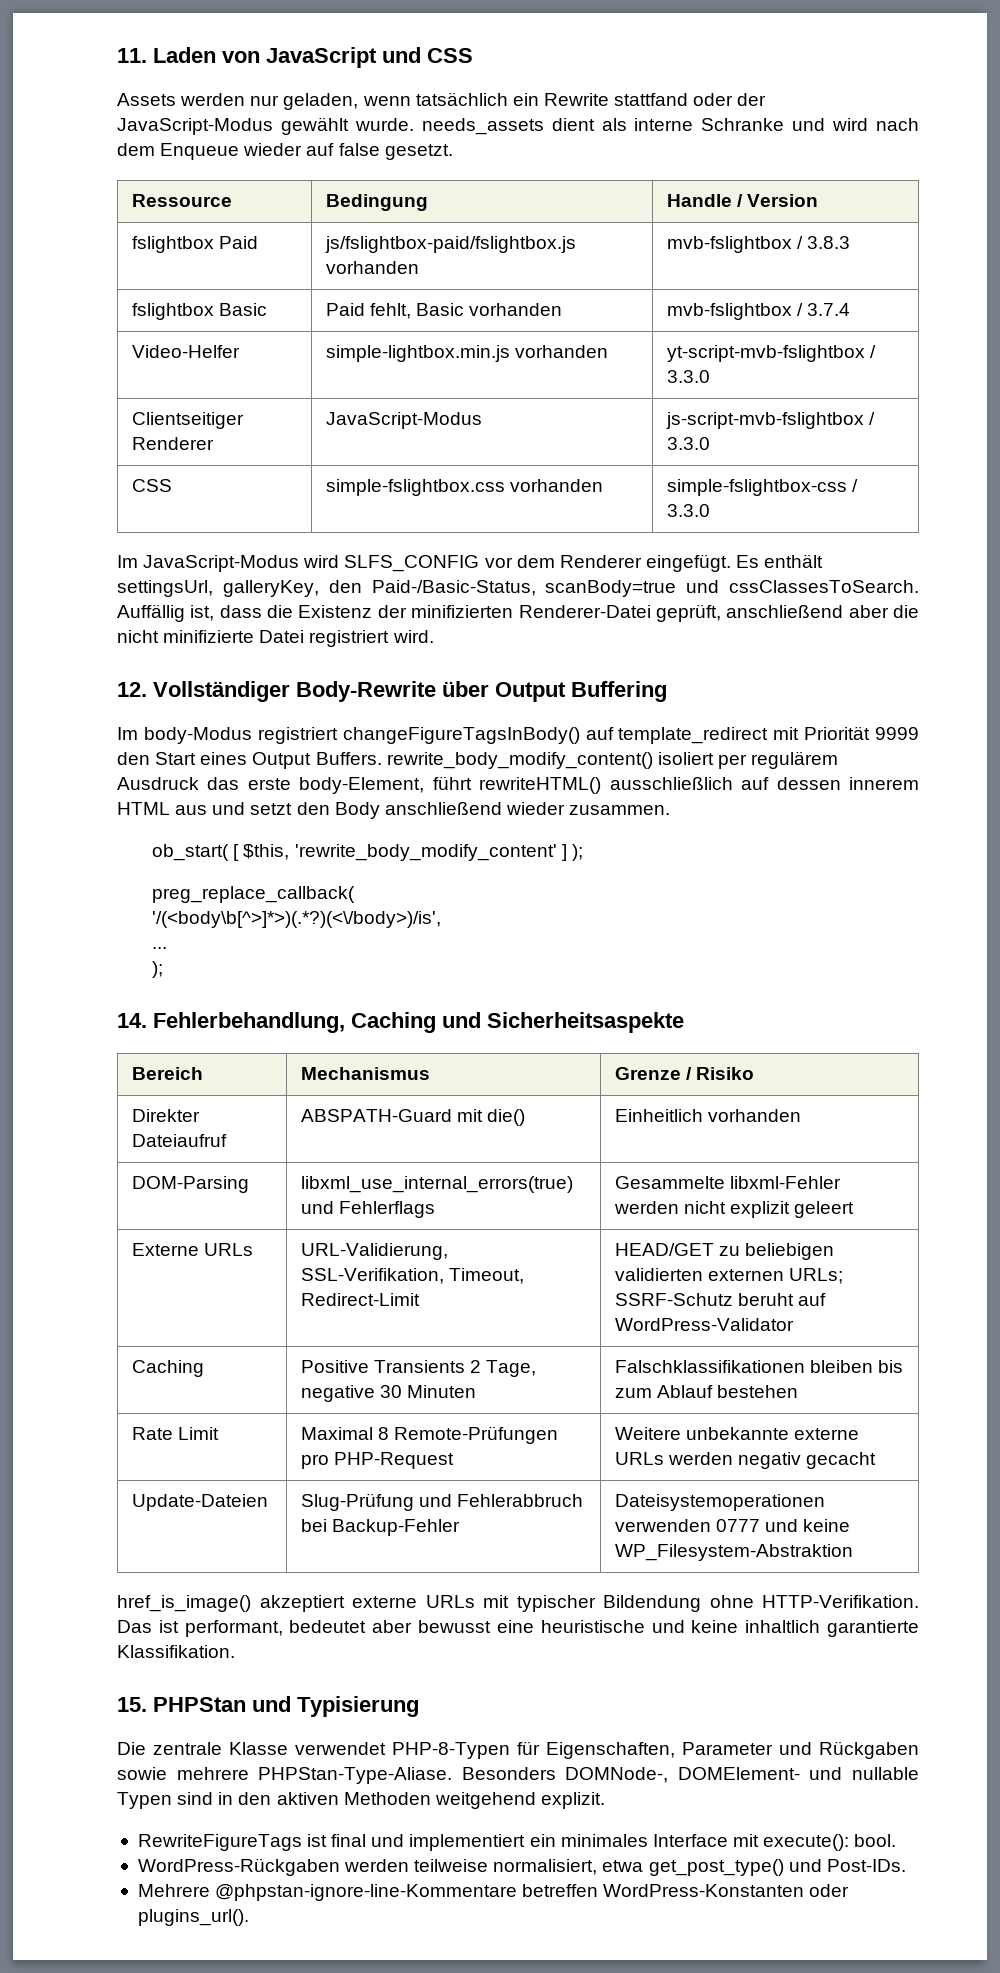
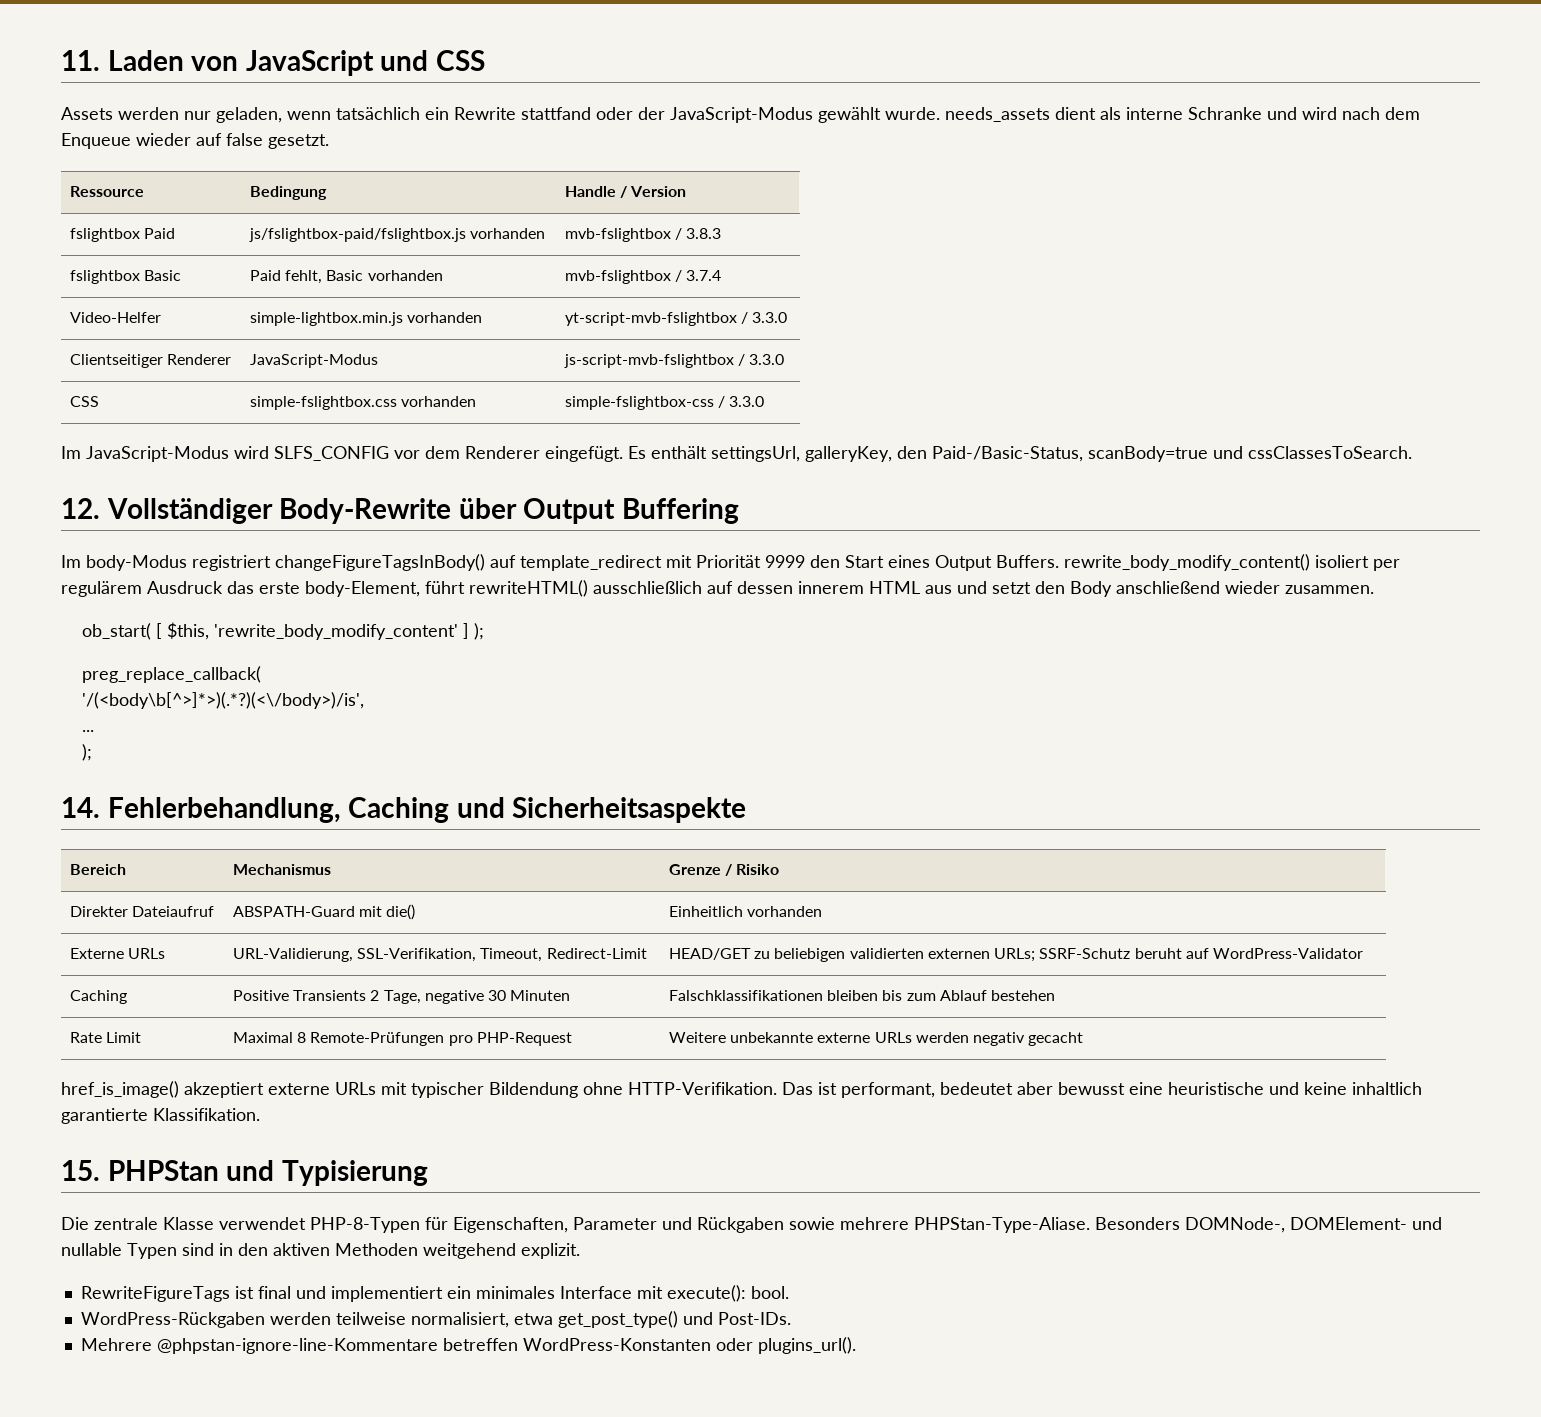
- Auffällig ist, dass die Existenz der minifizierten Renderer-Datei geprüft, anschließend aber die nicht minifizierte Datei registriert wird.
- DOM-Parsing | libxml_use_internal_errors(true) und Fehlerflags | Gesammelte libxml-Fehler werden nicht explizit geleert
- Update-Dateien | Slug-Prüfung und Fehlerabbruch bei Backup-Fehler | Dateisystemoperationen verwenden 0777 und keine WP_Filesystem-Abstraktion

